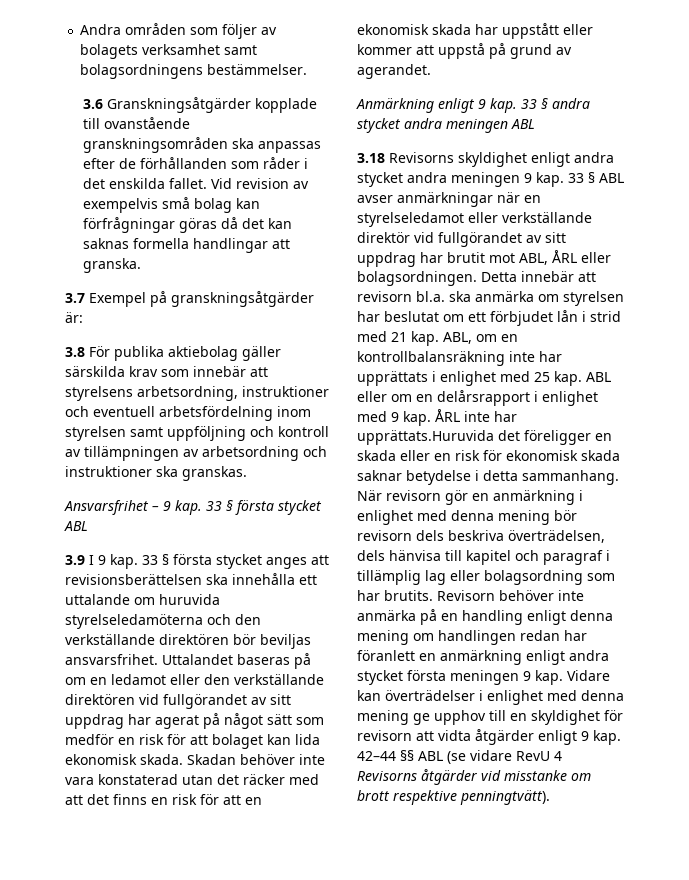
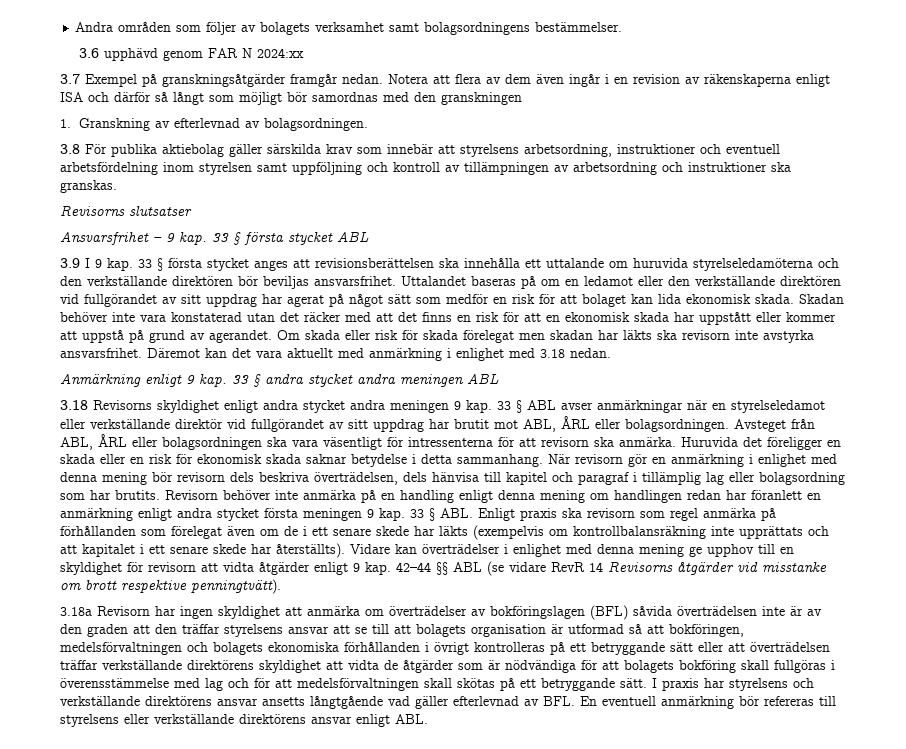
- 3.6 Granskningsåtgärder kopplade till ovanstående granskningsområden ska anpassas efter de förhållanden som råder i det enskilda fallet. Vid revision av exempelvis små bolag kan förfrågningar göras då det kan saknas formella handlingar att granska.
- 3.7 Exempel på granskningsåtgärder är:
+ 3.6 upphävd genom FAR N 2024:xx
+ 3.7 Exempel på granskningsåtgärder framgår nedan. Notera att flera av dem även ingår i en revision av räkenskaperna enligt ISA och därför så långt som möjligt bör samordnas med den granskningen
+ 1. Granskning av efterlevnad av bolagsordningen.
+ Revisorns slutsatser
+ Om skada eller risk för skada förelegat men skadan har läkts ska revisorn inte avstyrka ansvarsfrihet. Däremot kan det vara aktuellt med anmärkning i enlighet med 3.18 nedan.
- Detta innebär att revisorn bl.a. ska anmärka om styrelsen har beslutat om ett förbjudet lån i strid med 21 kap. ABL, om en kontrollbalansräkning inte har upprättats i enlighet med 25 kap. ABL eller om en delårsrapport i enlighet med 9 kap. ÅRL inte har upprättats.Huruvida det föreligger en skada eller en risk för ekonomisk skada saknar betydelse i detta sammanhang.
+ Avsteget från ABL, ÅRL eller bolagsordningen ska vara väsentligt för intressenterna för att revisorn ska anmärka. Huruvida det föreligger en skada eller en risk för ekonomisk skada saknar betydelse i detta sammanhang.
- Revisorn behöver inte anmärka på en handling enligt denna mening om handlingen redan har föranlett en anmärkning enligt andra stycket första meningen 9 kap. Vidare kan överträdelser i enlighet med denna mening ge upphov till en skyldighet för revisorn att vidta åtgärder enligt 9 kap. 42–44 §§ ABL (se vidare RevU 4 Revisorns åtgärder vid misstanke om brott respektive penningtvätt).
+ Revisorn behöver inte anmärka på en handling enligt denna mening om handlingen redan har föranlett en anmärkning enligt andra stycket första meningen 9 kap. 33 § ABL. Enligt praxis ska revisorn som regel anmärka på förhållanden som förelegat även om de i ett senare skede har läkts (exempelvis om kontrollbalansräkning inte upprättats och att kapitalet i ett senare skede har återställts). Vidare kan överträdelser i enlighet med denna mening ge upphov till en skyldighet för revisorn att vidta åtgärder enligt 9 kap. 42–44 §§ ABL (se vidare RevR 14 Revisorns åtgärder vid misstanke om brott respektive penningtvätt).
+ 3.18a Revisorn har ingen skyldighet att anmärka om överträdelser av bokföringslagen (BFL) såvida överträdelsen inte är av den graden att den träffar styrelsens ansvar att se till att bolagets organisation är utformad så att bokföringen, medelsförvaltningen och bolagets ekonomiska förhållanden i övrigt kontrolleras på ett betryggande sätt eller att överträdelsen träffar verkställande direktörens skyldighet att vidta de åtgärder som är nödvändiga för att bolagets bokföring skall fullgöras i överensstämmelse med lag och för att medelsförvaltningen skall skötas på ett betryggande sätt. I praxis har styrelsens och verkställande direktörens ansvar ansetts långtgående vad gäller efterlevnad av BFL. En eventuell anmärkning bör refereras till styrelsens eller verkställande direktörens ansvar enligt ABL.

